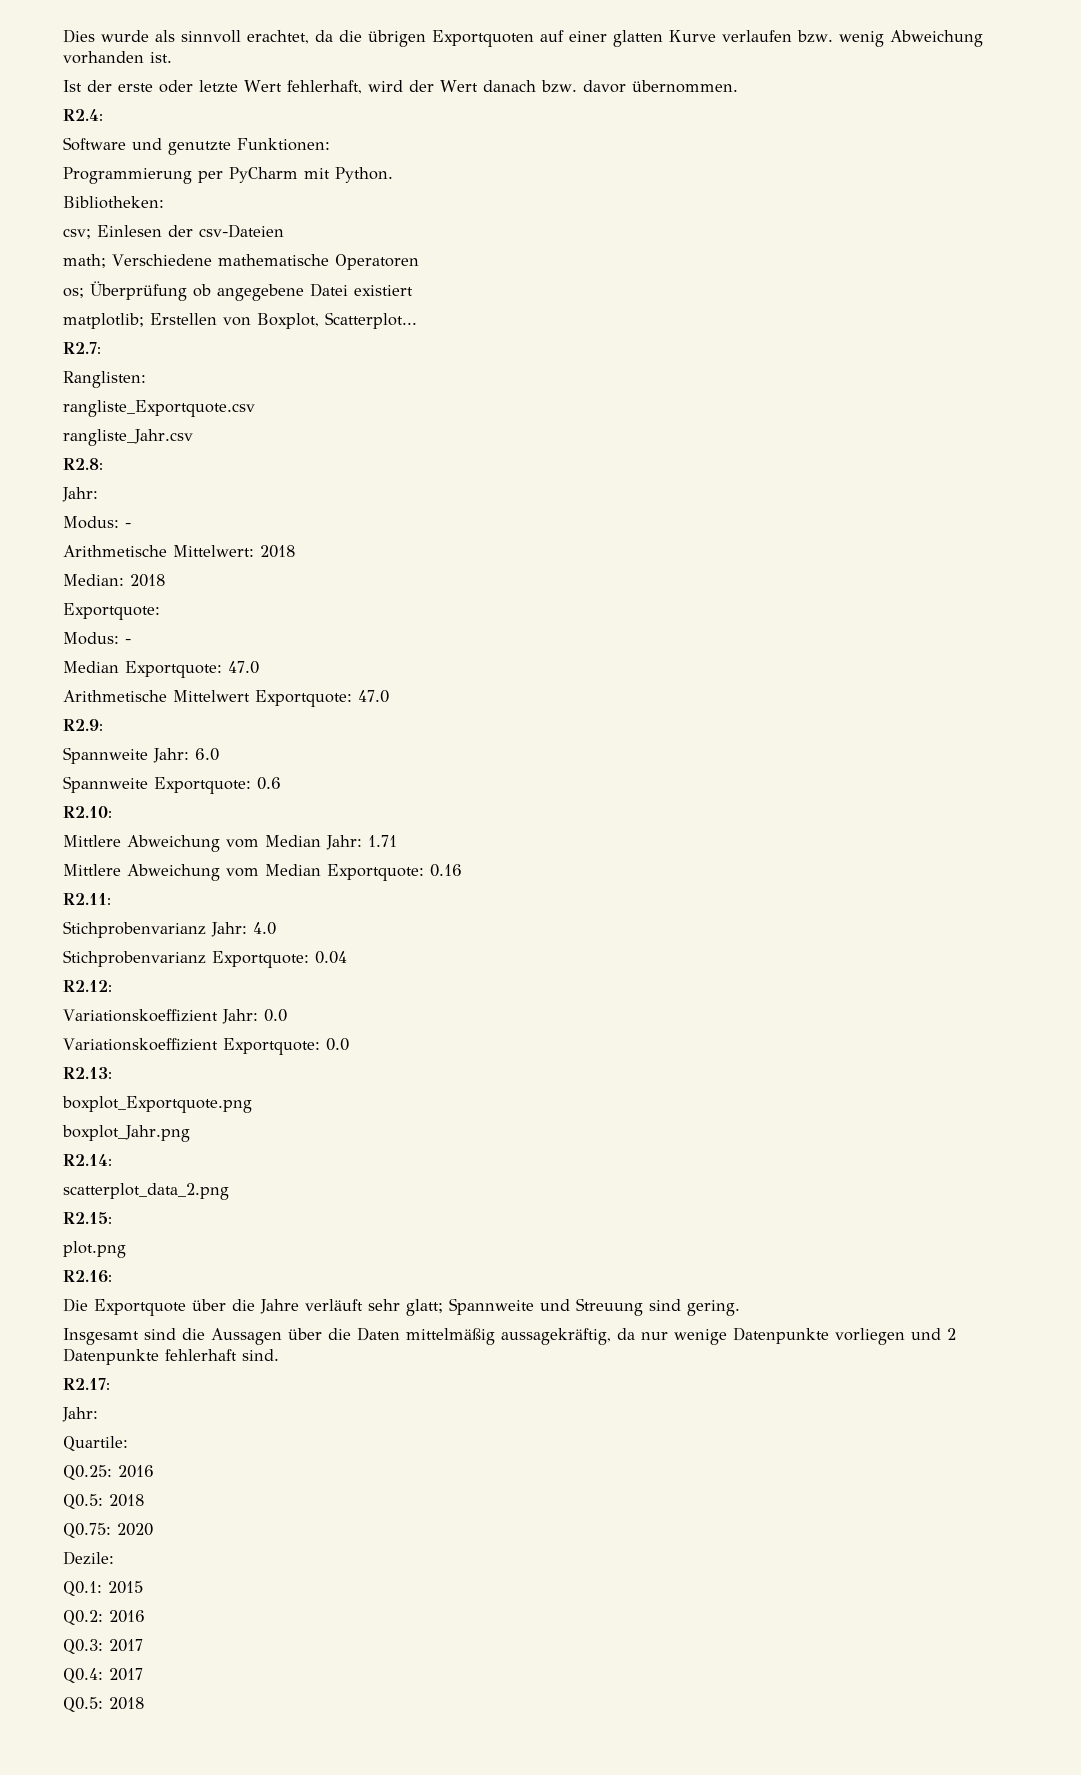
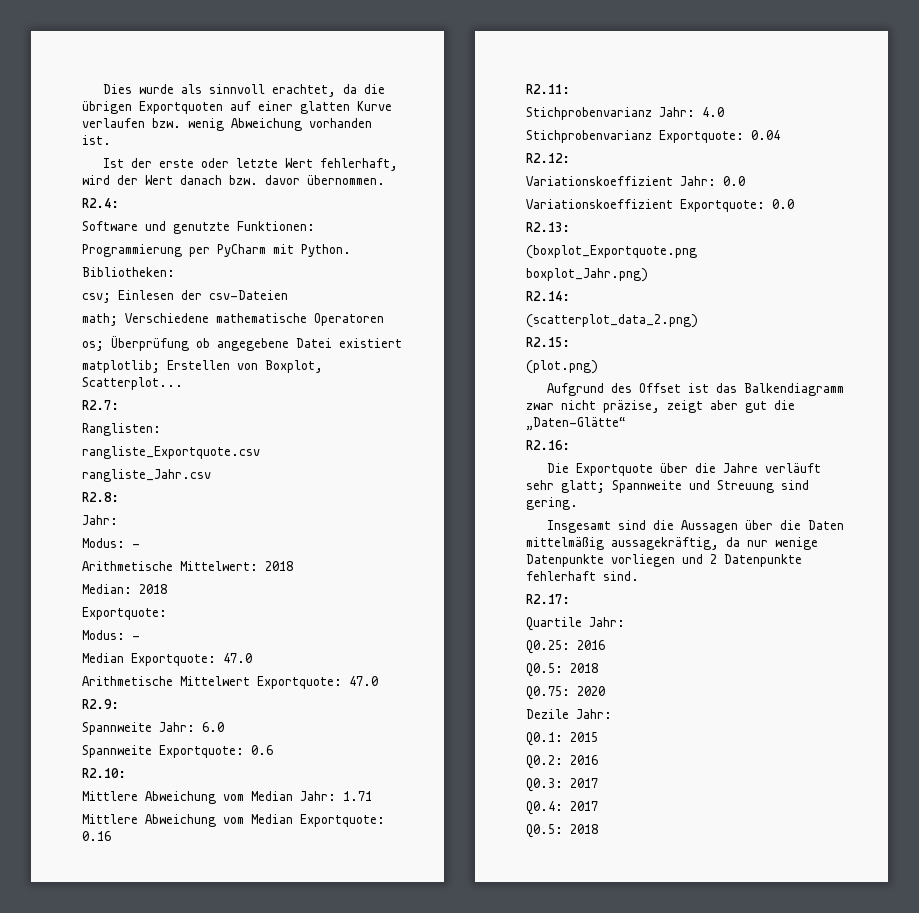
- boxplot_Exportquote.png
- boxplot_Jahr.png
+ (boxplot_Exportquote.png
+ boxplot_Jahr.png)
- scatterplot_data_2.png
+ (scatterplot_data_2.png)
- plot.png
+ (plot.png)
+ Aufgrund des Offset ist das Balkendiagramm zwar nicht präzise, zeigt aber gut die „Daten-Glätte“
  R2.17:
- Jahr:
- Quartile:
+ Quartile Jahr:
- Dezile:
+ Dezile Jahr:

